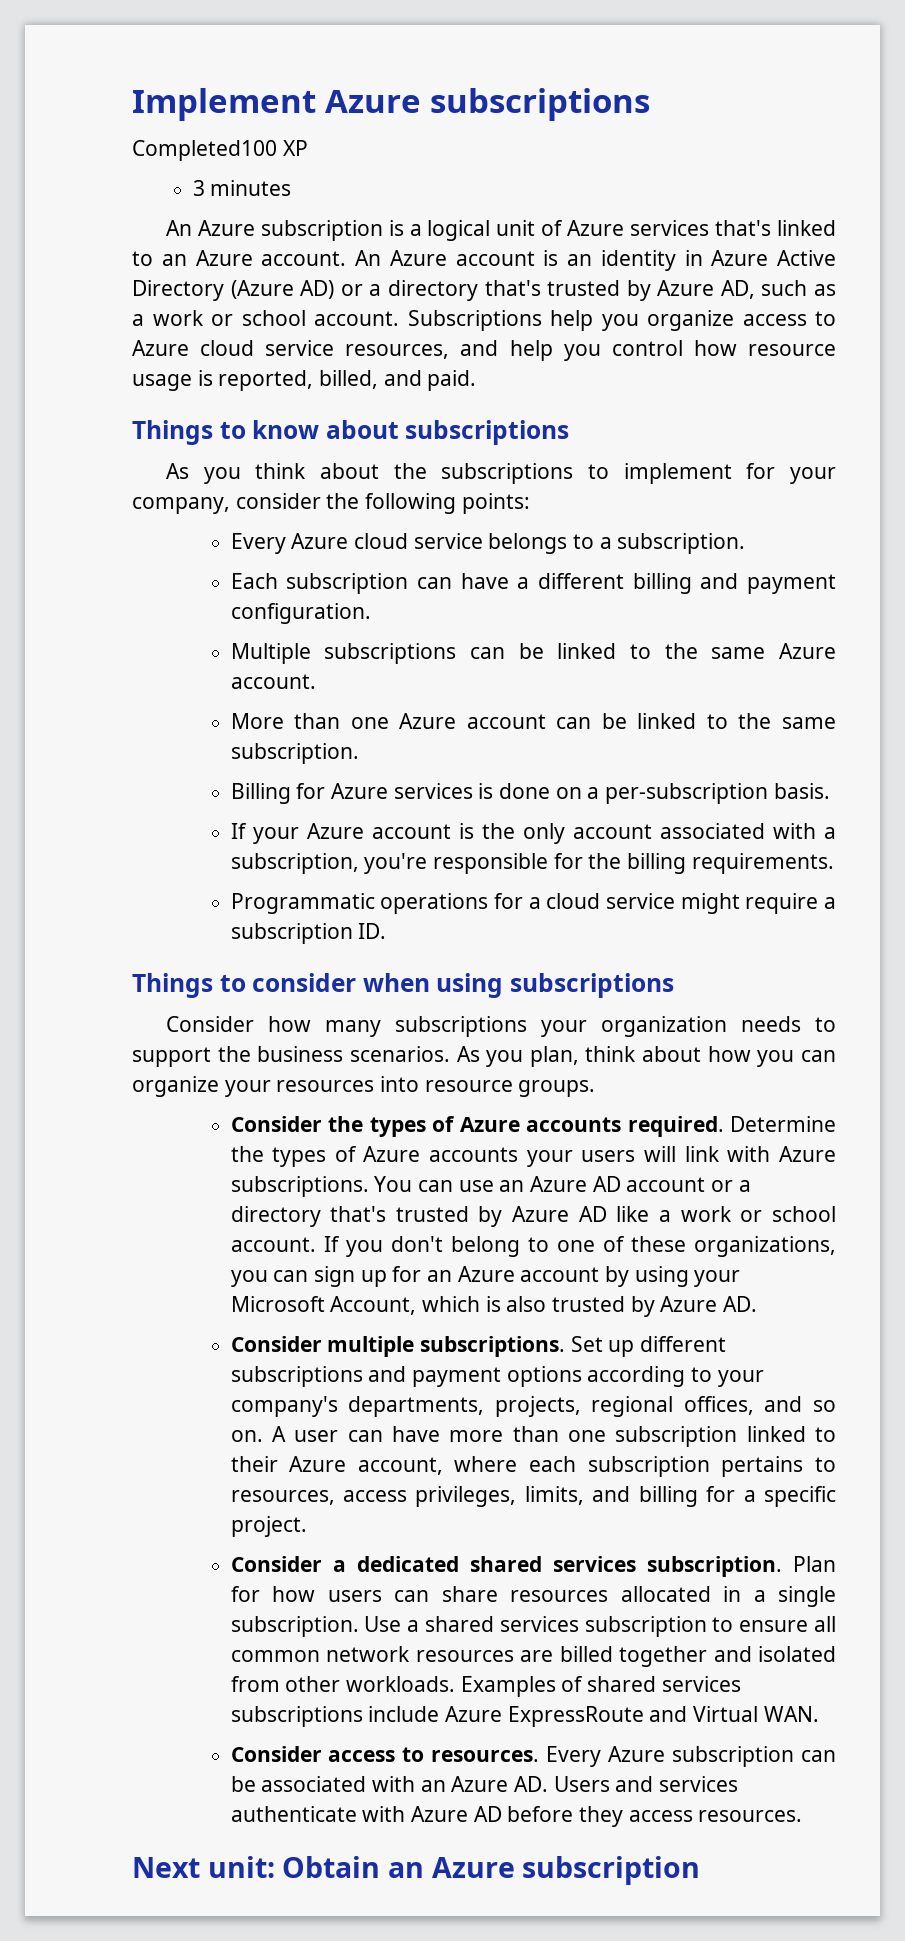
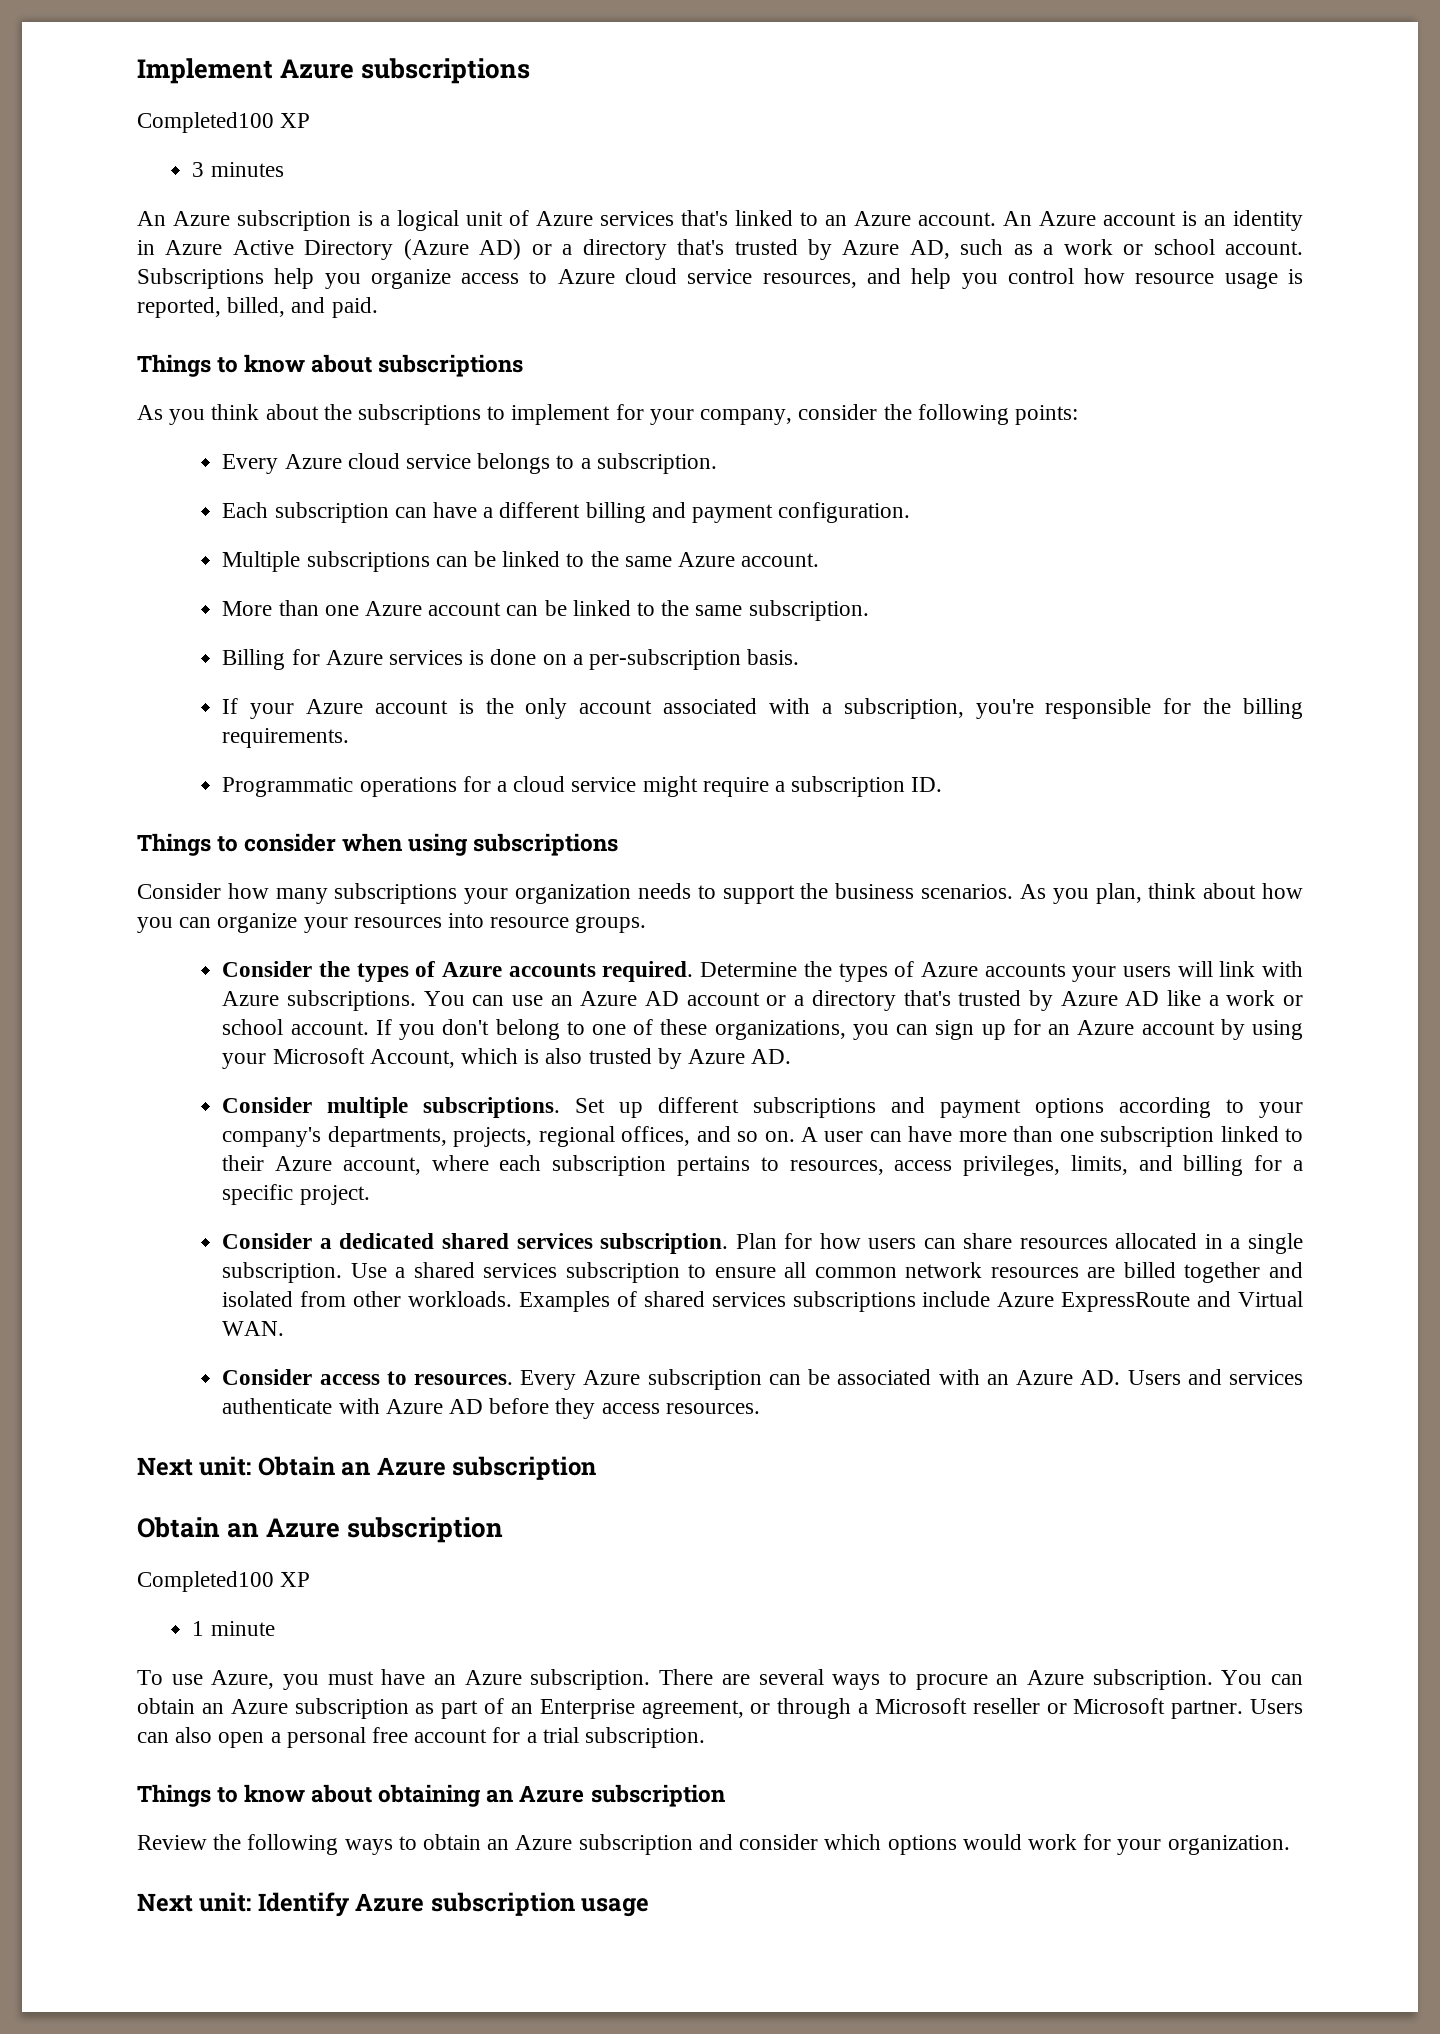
  Next unit: Obtain an Azure subscription
+ Obtain an Azure subscription
+ Completed100 XP
+ 1 minute
+ To use Azure, you must have an Azure subscription. There are several ways to procure an Azure subscription. You can obtain an Azure subscription as part of an Enterprise agreement, or through a Microsoft reseller or Microsoft partner. Users can also open a personal free account for a trial subscription.
+ Things to know about obtaining an Azure subscription
+ Review the following ways to obtain an Azure subscription and consider which options would work for your organization.
+ Next unit: Identify Azure subscription usage

